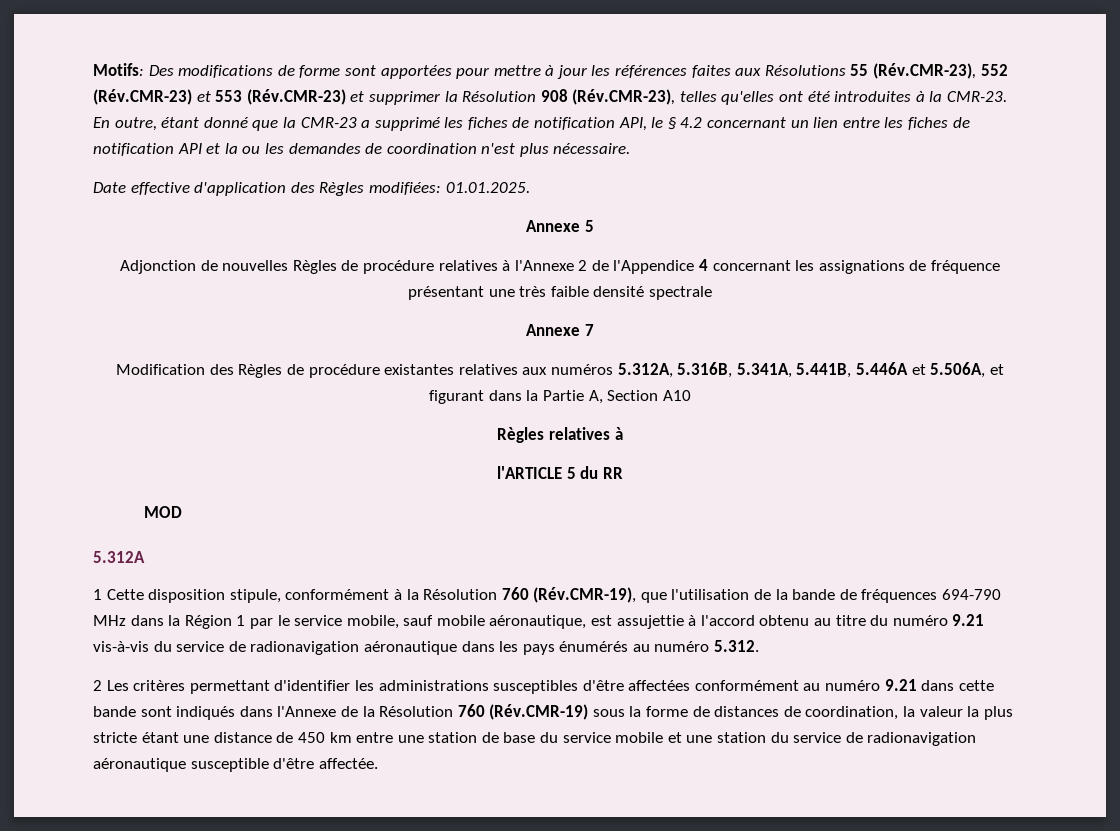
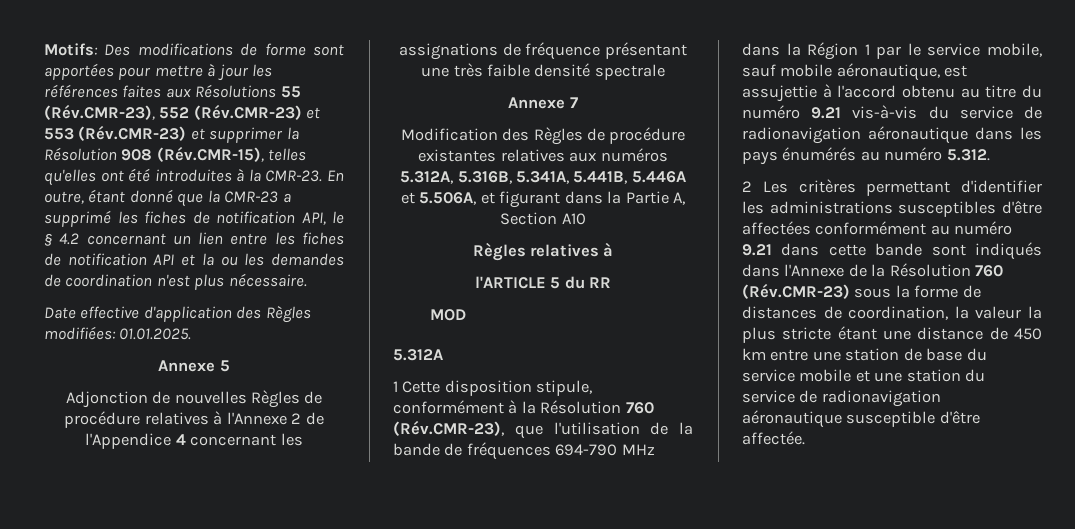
- Motifs: Des modifications de forme sont apportées pour mettre à jour les références faites aux Résolutions 55 (Rév.CMR-23), 552 (Rév.CMR-23) et 553 (Rév.CMR-23) et supprimer la Résolution 908 (Rév.CMR-23), telles qu'elles ont été introduites à la CMR-23.
+ Motifs: Des modifications de forme sont apportées pour mettre à jour les références faites aux Résolutions 55 (Rév.CMR-23), 552 (Rév.CMR-23) et 553 (Rév.CMR-23) et supprimer la Résolution 908 (Rév.CMR-15), telles qu'elles ont été introduites à la CMR-23.
- 1 Cette disposition stipule, conformément à la Résolution 760 (Rév.CMR-19), que l'utilisation de la bande de fréquences 694-790 MHz dans la Région 1 par le service mobile, sauf mobile aéronautique, est assujettie à l'accord obtenu au titre du numéro 9.21 vis-à-vis du service de radionavigation aéronautique dans les pays énumérés au numéro 5.312.
+ 1 Cette disposition stipule, conformément à la Résolution 760 (Rév.CMR-23), que l'utilisation de la bande de fréquences 694-790 MHz dans la Région 1 par le service mobile, sauf mobile aéronautique, est assujettie à l'accord obtenu au titre du numéro 9.21 vis-à-vis du service de radionavigation aéronautique dans les pays énumérés au numéro 5.312.
- 2 Les critères permettant d'identifier les administrations susceptibles d'être affectées conformément au numéro 9.21 dans cette bande sont indiqués dans l'Annexe de la Résolution 760 (Rév.CMR-19) sous la forme de distances de coordination, la valeur la plus stricte étant une distance de 450 km entre une station de base du service mobile et une station du service de radionavigation aéronautique susceptible d'être affectée.
+ 2 Les critères permettant d'identifier les administrations susceptibles d'être affectées conformément au numéro 9.21 dans cette bande sont indiqués dans l'Annexe de la Résolution 760 (Rév.CMR-23) sous la forme de distances de coordination, la valeur la plus stricte étant une distance de 450 km entre une station de base du service mobile et une station du service de radionavigation aéronautique susceptible d'être affectée.

